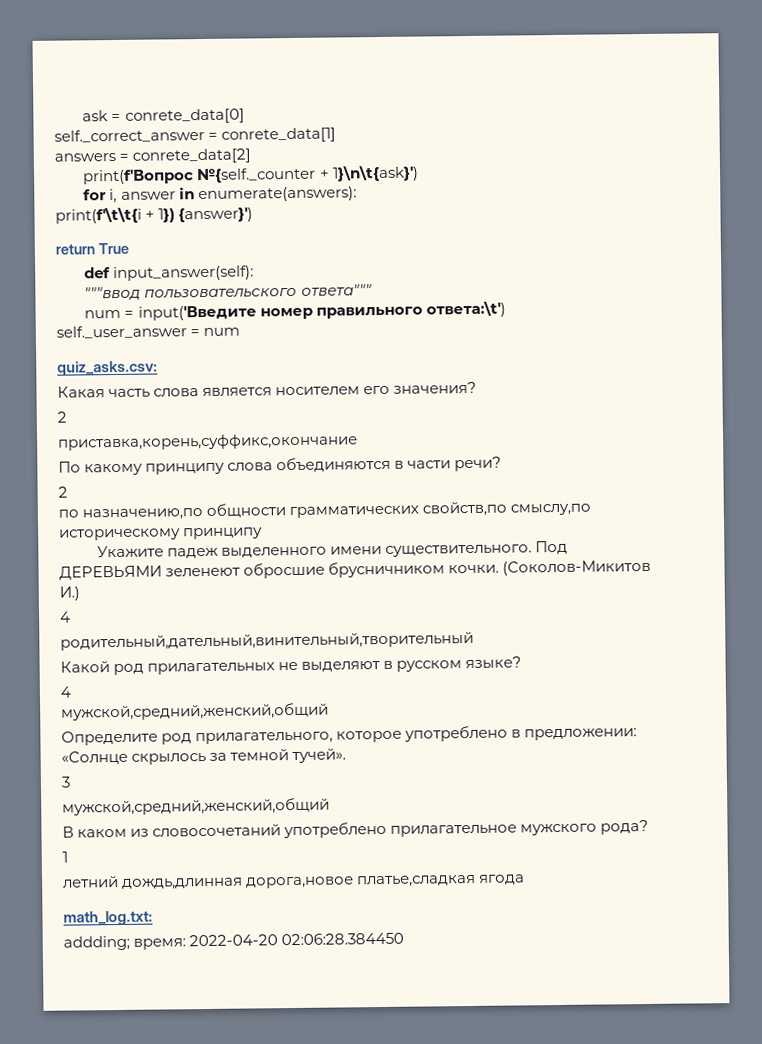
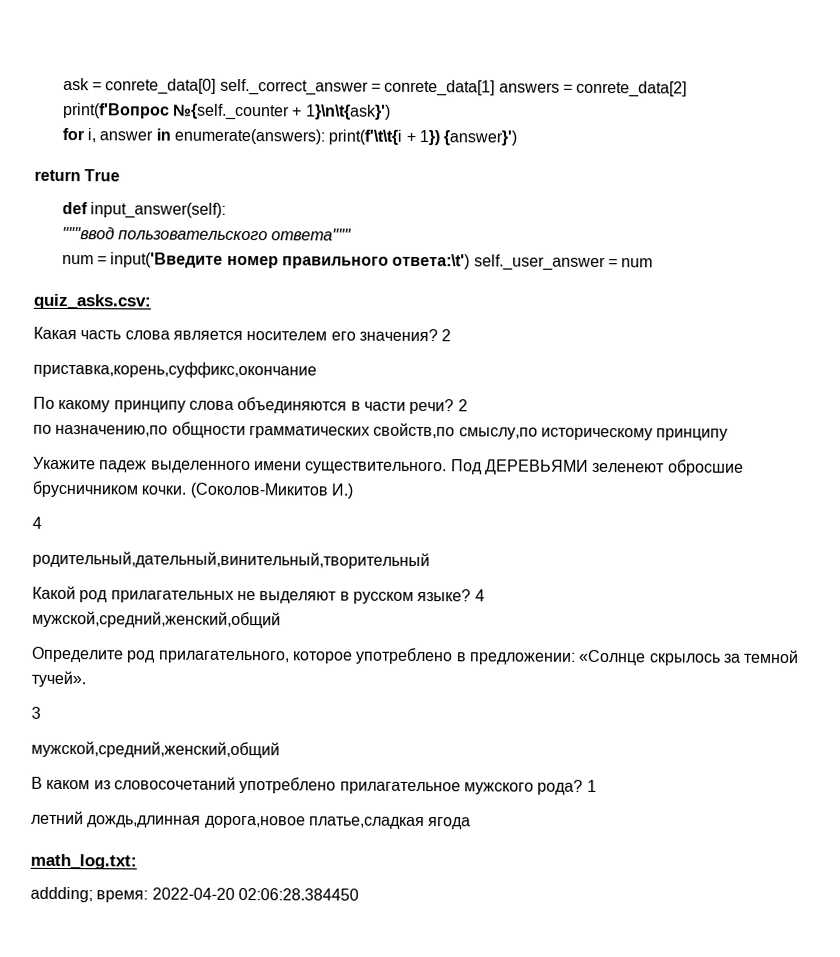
- ask = conrete_data[0]
- self._correct_answer = conrete_data[1]
- answers = conrete_data[2]
+ ask = conrete_data[0] self._correct_answer = conrete_data[1] answers = conrete_data[2]
- for i, answer in enumerate(answers):
- print(f'\t\t{i + 1}) {answer}')
+ for i, answer in enumerate(answers): print(f'\t\t{i + 1}) {answer}')
- num = input('Введите номер правильного ответа:\t')
- self._user_answer = num
+ num = input('Введите номер правильного ответа:\t') self._user_answer = num
- Какая часть слова является носителем его значения?
- 2
+ Какая часть слова является носителем его значения? 2
- По какому принципу слова объединяются в части речи?
- 2
+ По какому принципу слова объединяются в части речи? 2
- Какой род прилагательных не выделяют в русском языке?
- 4
+ Какой род прилагательных не выделяют в русском языке? 4
- В каком из словосочетаний употреблено прилагательное мужского рода?
- 1
+ В каком из словосочетаний употреблено прилагательное мужского рода? 1

